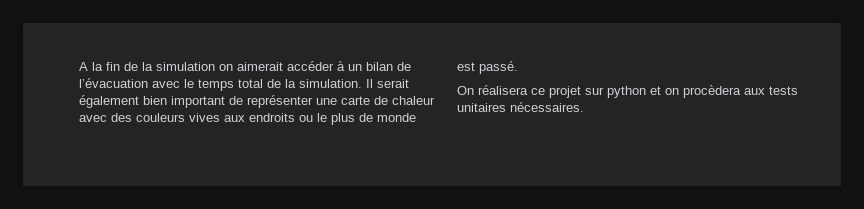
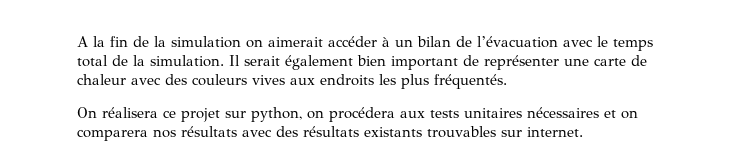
- Il serait également bien important de représenter une carte de chaleur avec des couleurs vives aux endroits ou le plus de monde est passé.
+ Il serait également bien important de représenter une carte de chaleur avec des couleurs vives aux endroits les plus fréquentés.
- On réalisera ce projet sur python et on procèdera aux tests unitaires nécessaires.
+ On réalisera ce projet sur python, on procédera aux tests unitaires nécessaires et on comparera nos résultats avec des résultats existants trouvables sur internet.

